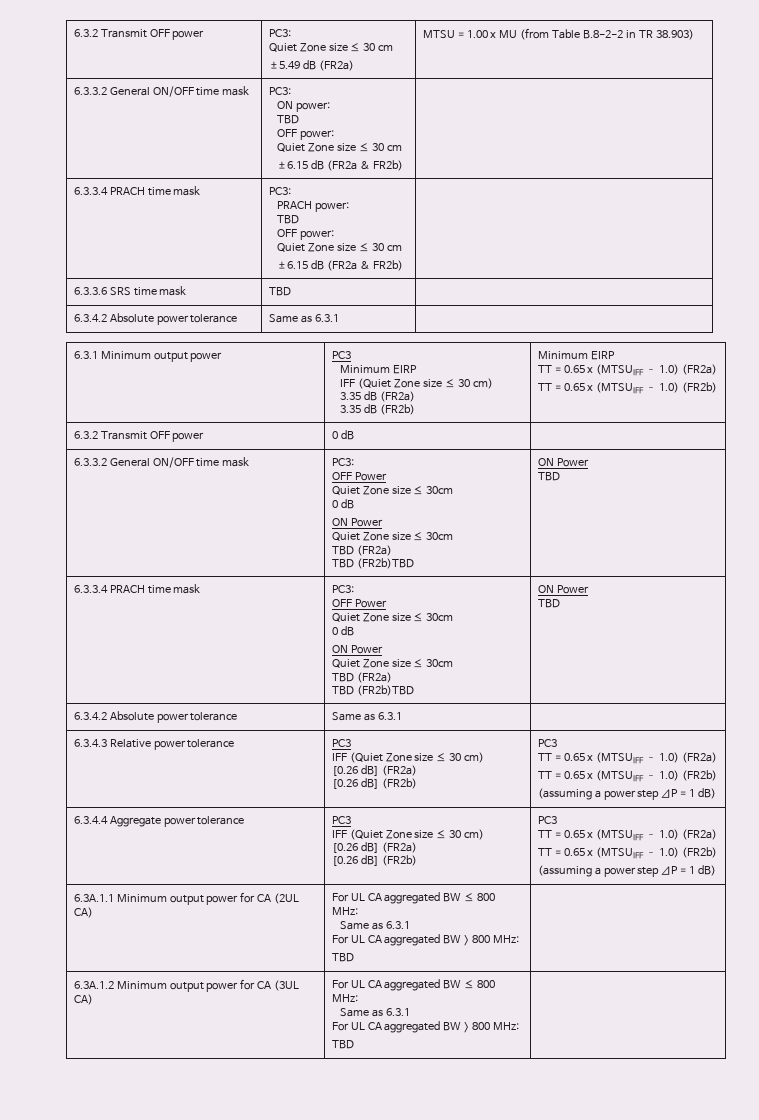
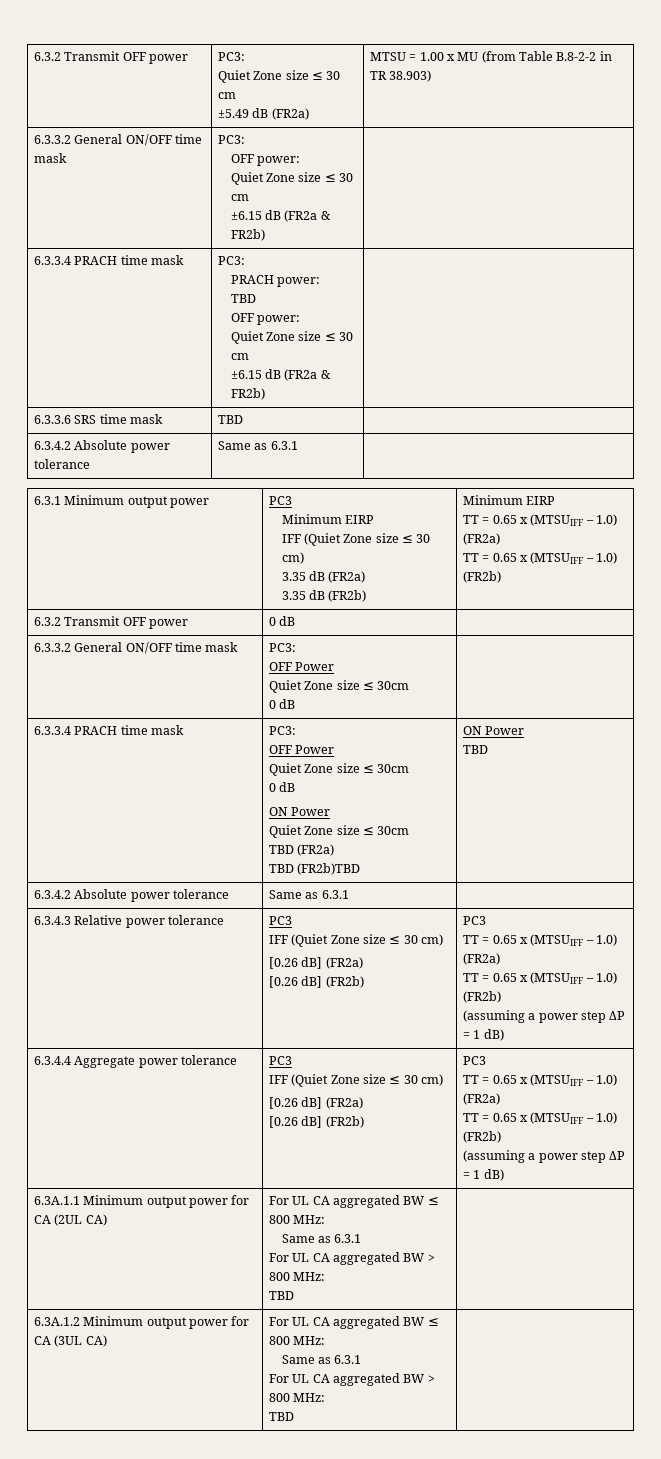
  6.3.2 Transmit OFF power | PC3:
  Quiet Zone size ≤ 30 cm
  ±5.49 dB (FR2a) | MTSU = 1.00 x MU (from Table B.8-2-2 in TR 38.903)
  6.3.3.2 General ON/OFF time mask | PC3:
- ON power:
- TBD
  6.3.2 Transmit OFF power | 0 dB |
  6.3.3.2 General ON/OFF time mask | PC3:
  OFF Power
  Quiet Zone size ≤ 30cm
- 0 dB
- ON Power
- Quiet Zone size ≤ 30cm
- TBD (FR2a)
- TBD (FR2b)TBD | ON Power
- TBD
+ 0 dB |

